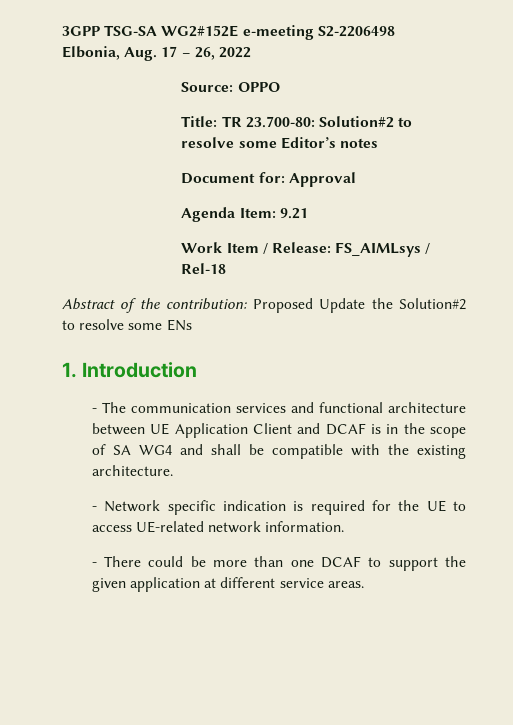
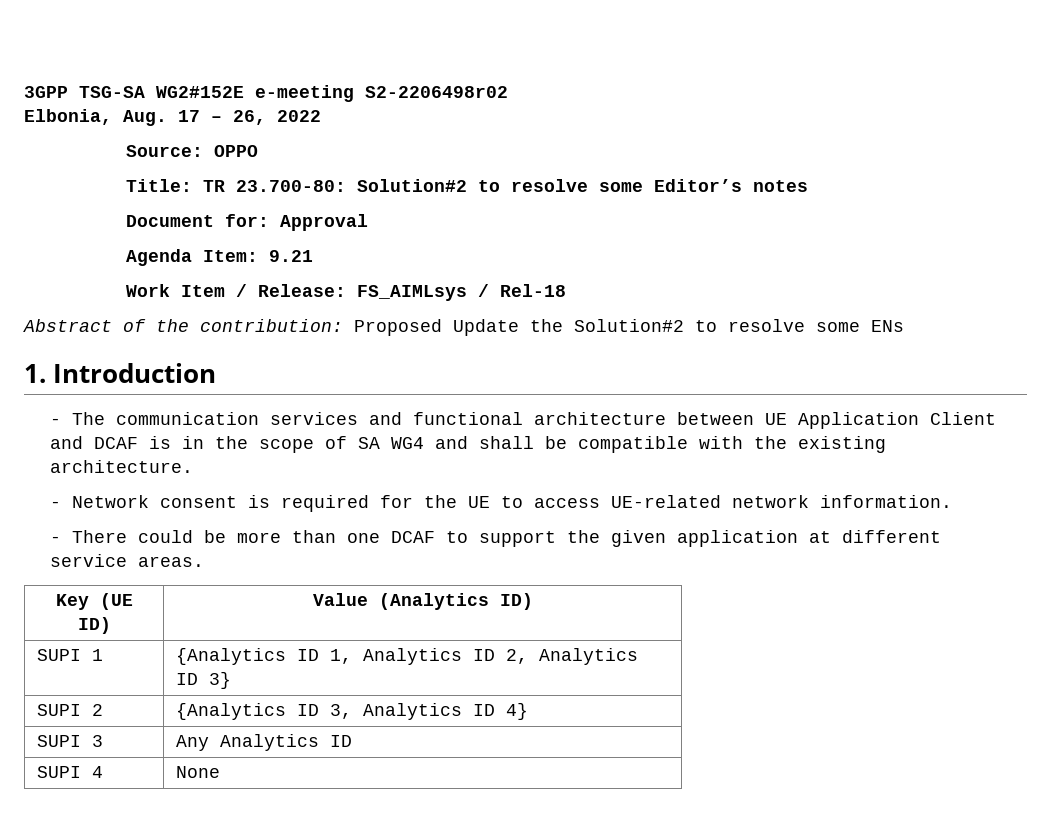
- 3GPP TSG-SA WG2#152E e-meeting S2-2206498
+ 3GPP TSG-SA WG2#152E e-meeting S2-2206498r02
- - Network specific indication is required for the UE to access UE-related network information.
+ - Network consent is required for the UE to access UE-related network information.
+ Key (UE ID) | Value (Analytics ID)
+ SUPI 1 | {Analytics ID 1, Analytics ID 2, Analytics ID 3}
+ SUPI 2 | {Analytics ID 3, Analytics ID 4}
+ SUPI 3 | Any Analytics ID
+ SUPI 4 | None

